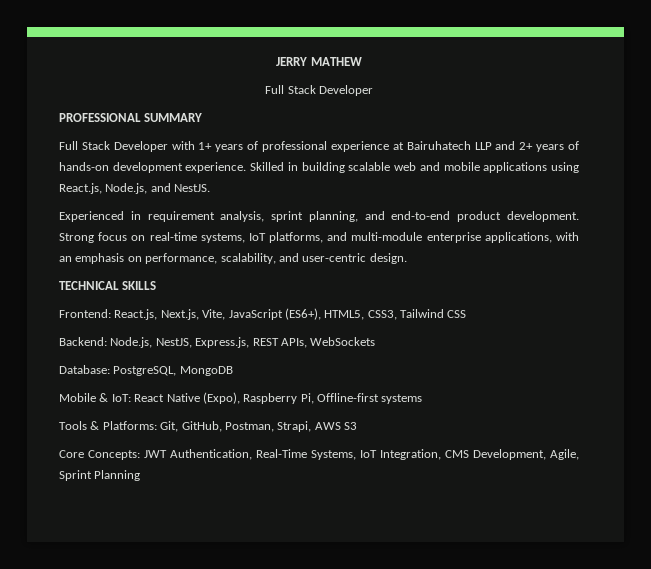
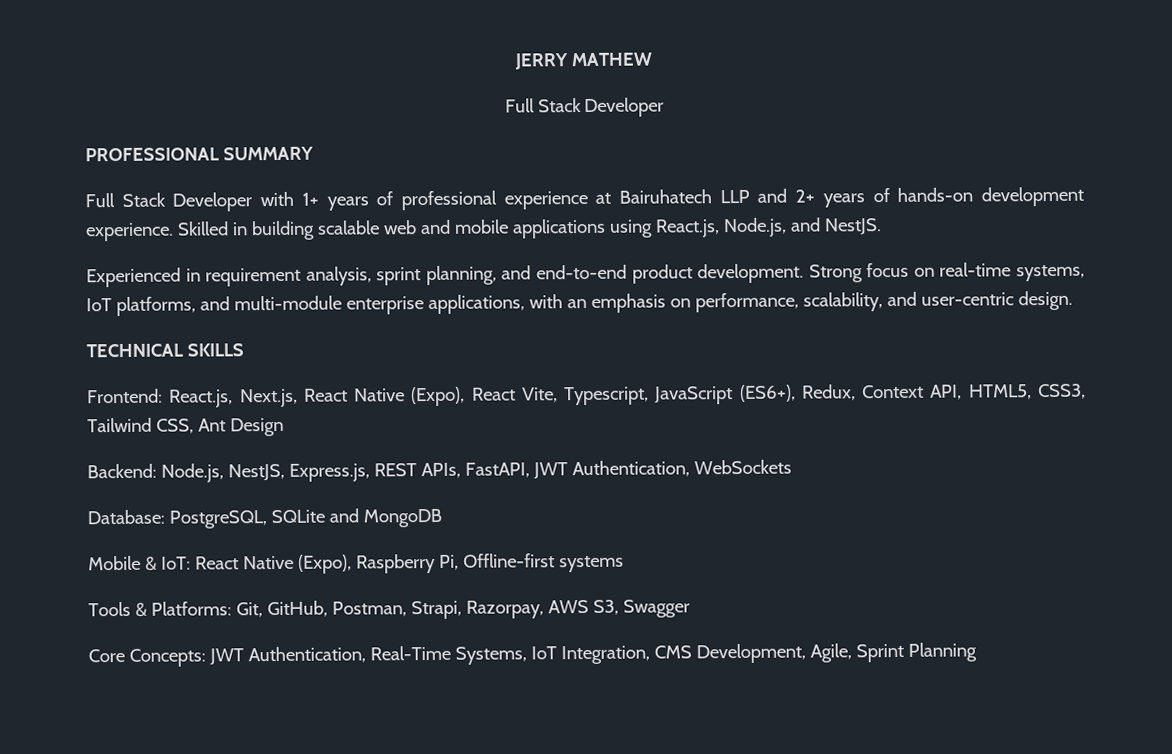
- Frontend: React.js, Next.js, Vite, JavaScript (ES6+), HTML5, CSS3, Tailwind CSS
+ Frontend: React.js, Next.js, React Native (Expo), React Vite, Typescript, JavaScript (ES6+), Redux, Context API, HTML5, CSS3, Tailwind CSS, Ant Design
- Backend: Node.js, NestJS, Express.js, REST APIs, WebSockets
+ Backend: Node.js, NestJS, Express.js, REST APIs, FastAPI, JWT Authentication, WebSockets
- Database: PostgreSQL, MongoDB
+ Database: PostgreSQL, SQLite and MongoDB
- Tools & Platforms: Git, GitHub, Postman, Strapi, AWS S3
+ Tools & Platforms: Git, GitHub, Postman, Strapi, Razorpay, AWS S3, Swagger

